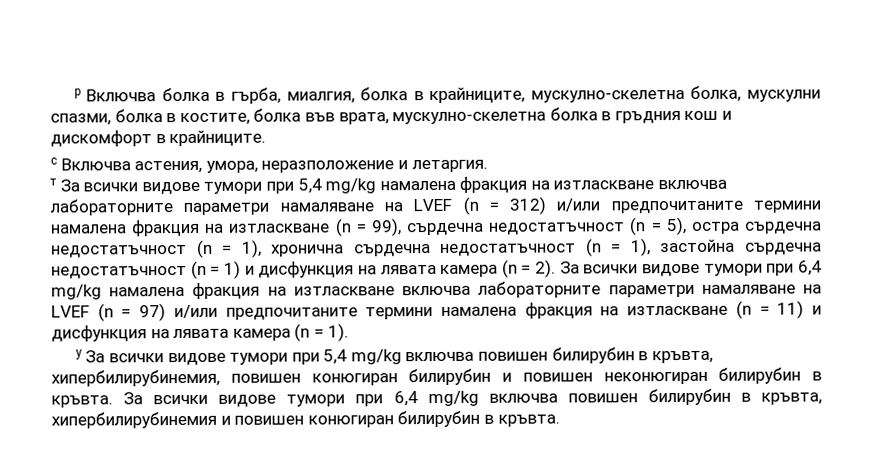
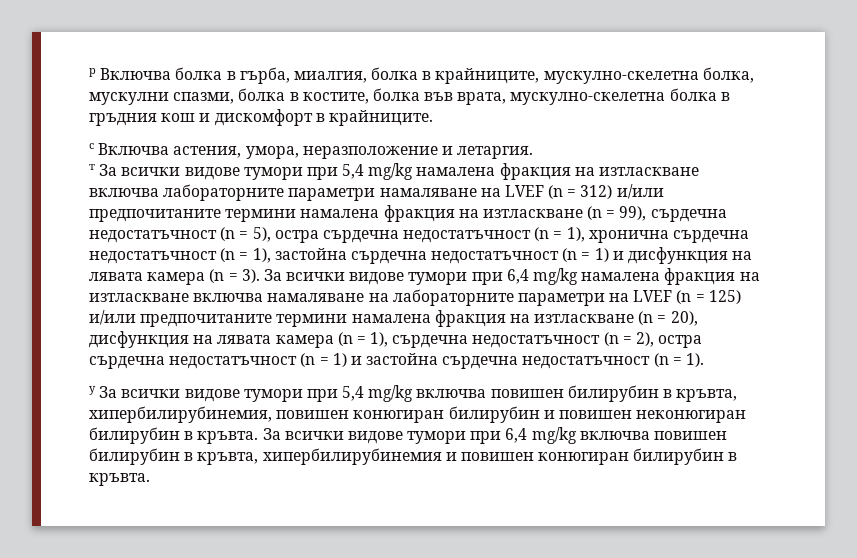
- т За всички видове тумори при 5,4 mg/kg намалена фракция на изтласкване включва лабораторните параметри намаляване на LVEF (n = 312) и/или предпочитаните термини намалена фракция на изтласкване (n = 99), сърдечна недостатъчност (n = 5), остра сърдечна недостатъчност (n = 1), хронична сърдечна недостатъчност (n = 1), застойна сърдечна недостатъчност (n = 1) и дисфункция на лявата камера (n = 2).
+ т За всички видове тумори при 5,4 mg/kg намалена фракция на изтласкване включва лабораторните параметри намаляване на LVEF (n = 312) и/или предпочитаните термини намалена фракция на изтласкване (n = 99), сърдечна недостатъчност (n = 5), остра сърдечна недостатъчност (n = 1), хронична сърдечна недостатъчност (n = 1), застойна сърдечна недостатъчност (n = 1) и дисфункция на лявата камера (n = 3).
- За всички видове тумори при 6,4 mg/kg намалена фракция на изтласкване включва лабораторните параметри намаляване на LVEF (n = 97) и/или предпочитаните термини намалена фракция на изтласкване (n = 11) и дисфункция на лявата камера (n = 1).
+ За всички видове тумори при 6,4 mg/kg намалена фракция на изтласкване включва намаляване на лабораторните параметри на LVEF (n = 125) и/или предпочитаните термини намалена фракция на изтласкване (n = 20), дисфункция на лявата камера (n = 1), сърдечна недостатъчност (n = 2), остра сърдечна недостатъчност (n = 1) и застойна сърдечна недостатъчност (n = 1).

